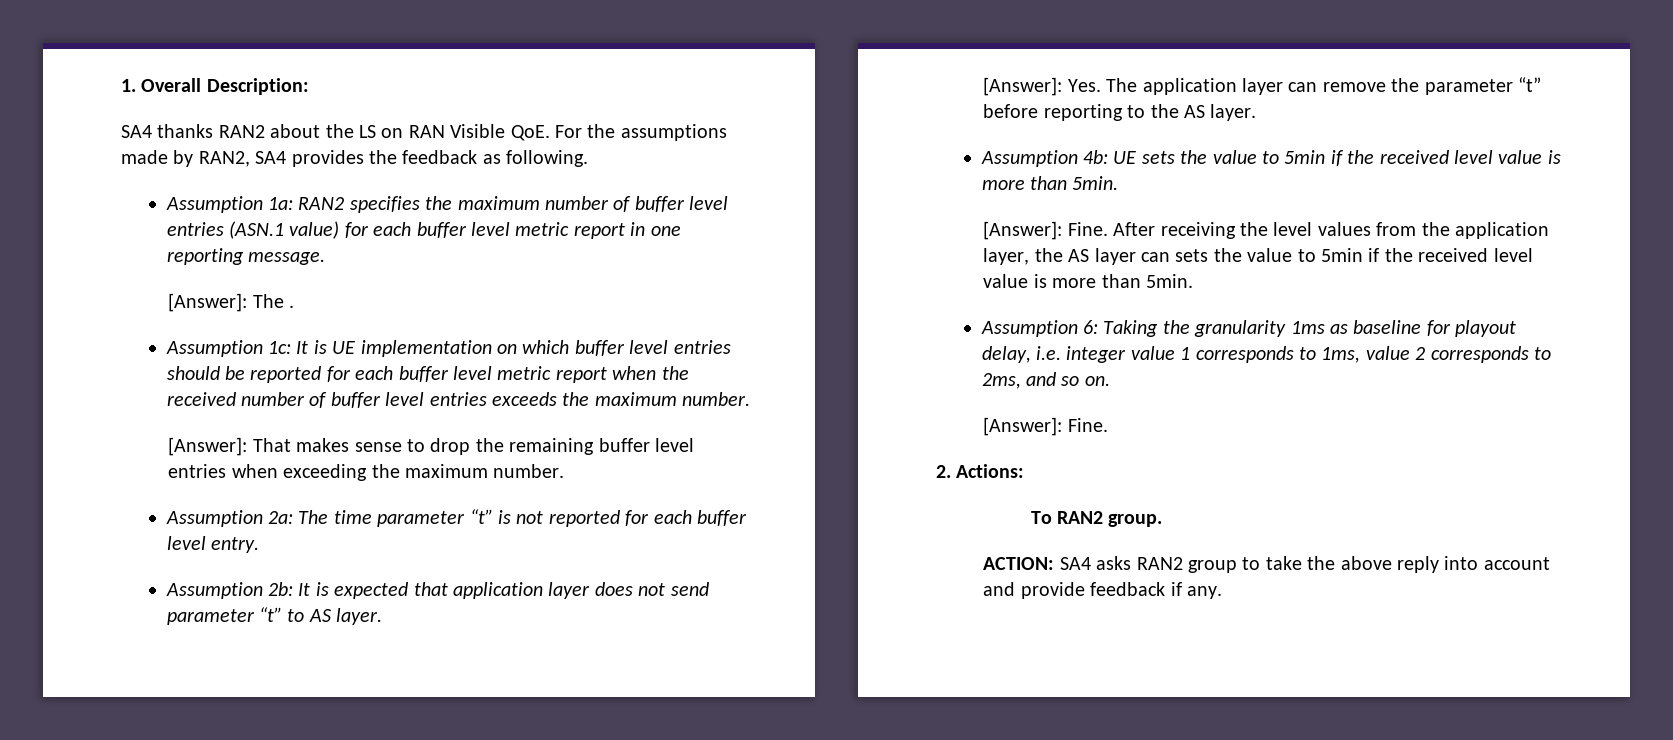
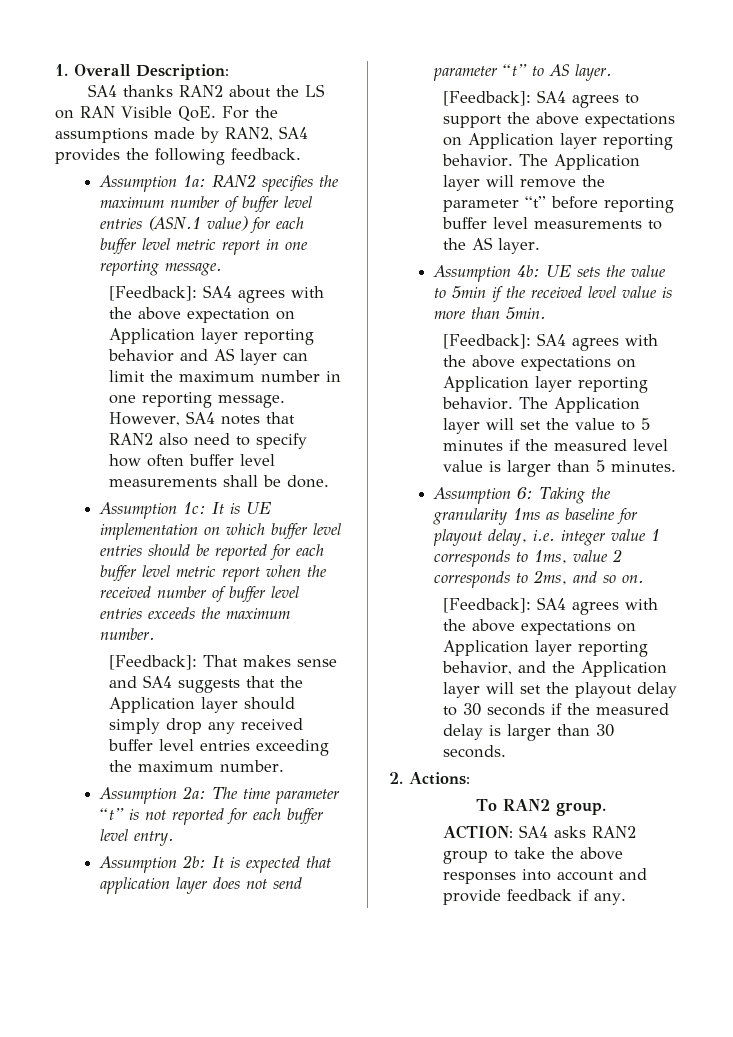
- SA4 thanks RAN2 about the LS on RAN Visible QoE. For the assumptions made by RAN2, SA4 provides the feedback as following.
+ SA4 thanks RAN2 about the LS on RAN Visible QoE. For the assumptions made by RAN2, SA4 provides the following feedback.
- [Answer]: The .
+ [Feedback]: SA4 agrees with the above expectation on Application layer reporting behavior and AS layer can limit the maximum number in one reporting message. However, SA4 notes that RAN2 also need to specify how often buffer level measurements shall be done.
- [Answer]: That makes sense to drop the remaining buffer level entries when exceeding the maximum number.
+ [Feedback]: That makes sense and SA4 suggests that the Application layer should simply drop any received buffer level entries exceeding the maximum number.
- [Answer]: Yes. The application layer can remove the parameter “t” before reporting to the AS layer.
+ [Feedback]: SA4 agrees to support the above expectations on Application layer reporting behavior. The Application layer will remove the parameter “t” before reporting buffer level measurements to the AS layer.
- [Answer]: Fine. After receiving the level values from the application layer, the AS layer can sets the value to 5min if the received level value is more than 5min.
+ [Feedback]: SA4 agrees with the above expectations on Application layer reporting behavior. The Application layer will set the value to 5 minutes if the measured level value is larger than 5 minutes.
  Assumption 6: Taking the granularity 1ms as baseline for playout delay, i.e. integer value 1 corresponds to 1ms, value 2 corresponds to 2ms, and so on.
- [Answer]: Fine.
+ [Feedback]: SA4 agrees with the above expectations on Application layer reporting behavior, and the Application layer will set the playout delay to 30 seconds if the measured delay is larger than 30 seconds.
- ACTION: SA4 asks RAN2 group to take the above reply into account and provide feedback if any.
+ ACTION: SA4 asks RAN2 group to take the above responses into account and provide feedback if any.

